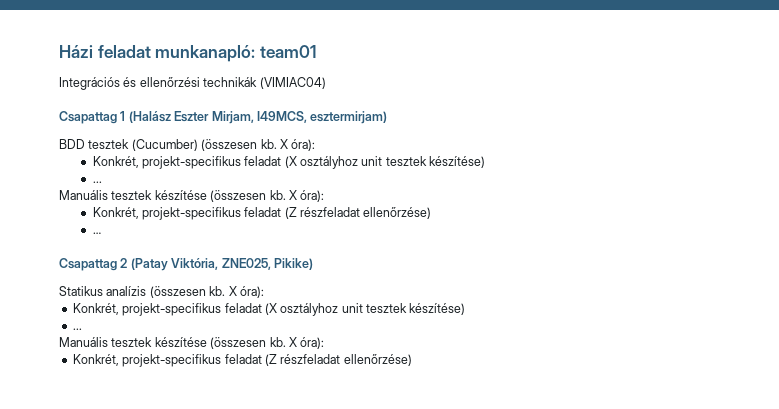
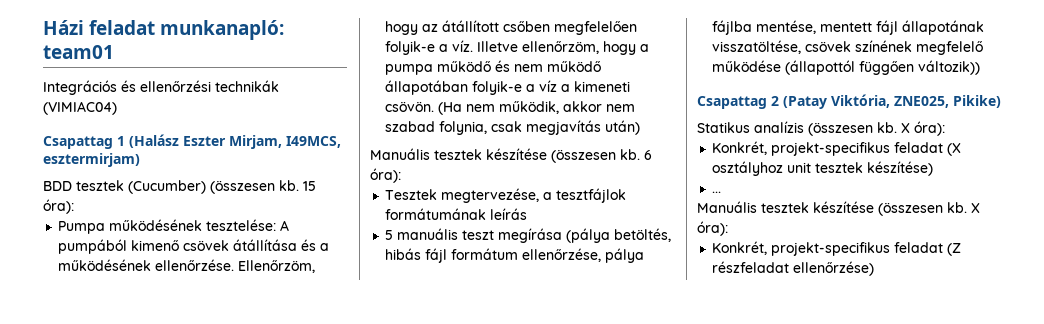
- BDD tesztek (Cucumber) (összesen kb. X óra):
- Konkrét, projekt-specifikus feladat (X osztályhoz unit tesztek készítése)
- ...
- Manuális tesztek készítése (összesen kb. X óra):
- Konkrét, projekt-specifikus feladat (Z részfeladat ellenőrzése)
- …
+ BDD tesztek (Cucumber) (összesen kb. 15 óra):
+ Pumpa működésének tesztelése: A pumpából kimenő csövek átállítása és a működésének ellenőrzése. Ellenőrzöm, hogy az átállított csőben megfelelően folyik-e a víz. Illetve ellenőrzöm, hogy a pumpa működő és nem működő állapotában folyik-e a víz a kimeneti csövön. (Ha nem működik, akkor nem szabad folynia, csak megjavítás után)
+ Manuális tesztek készítése (összesen kb. 6 óra):
+ Tesztek megtervezése, a tesztfájlok formátumának leírás
+ 5 manuális teszt megírása (pálya betöltés, hibás fájl formátum ellenőrzése, pálya fájlba mentése, mentett fájl állapotának visszatöltése, csövek színének megfelelő működése (állapottól függően változik))

